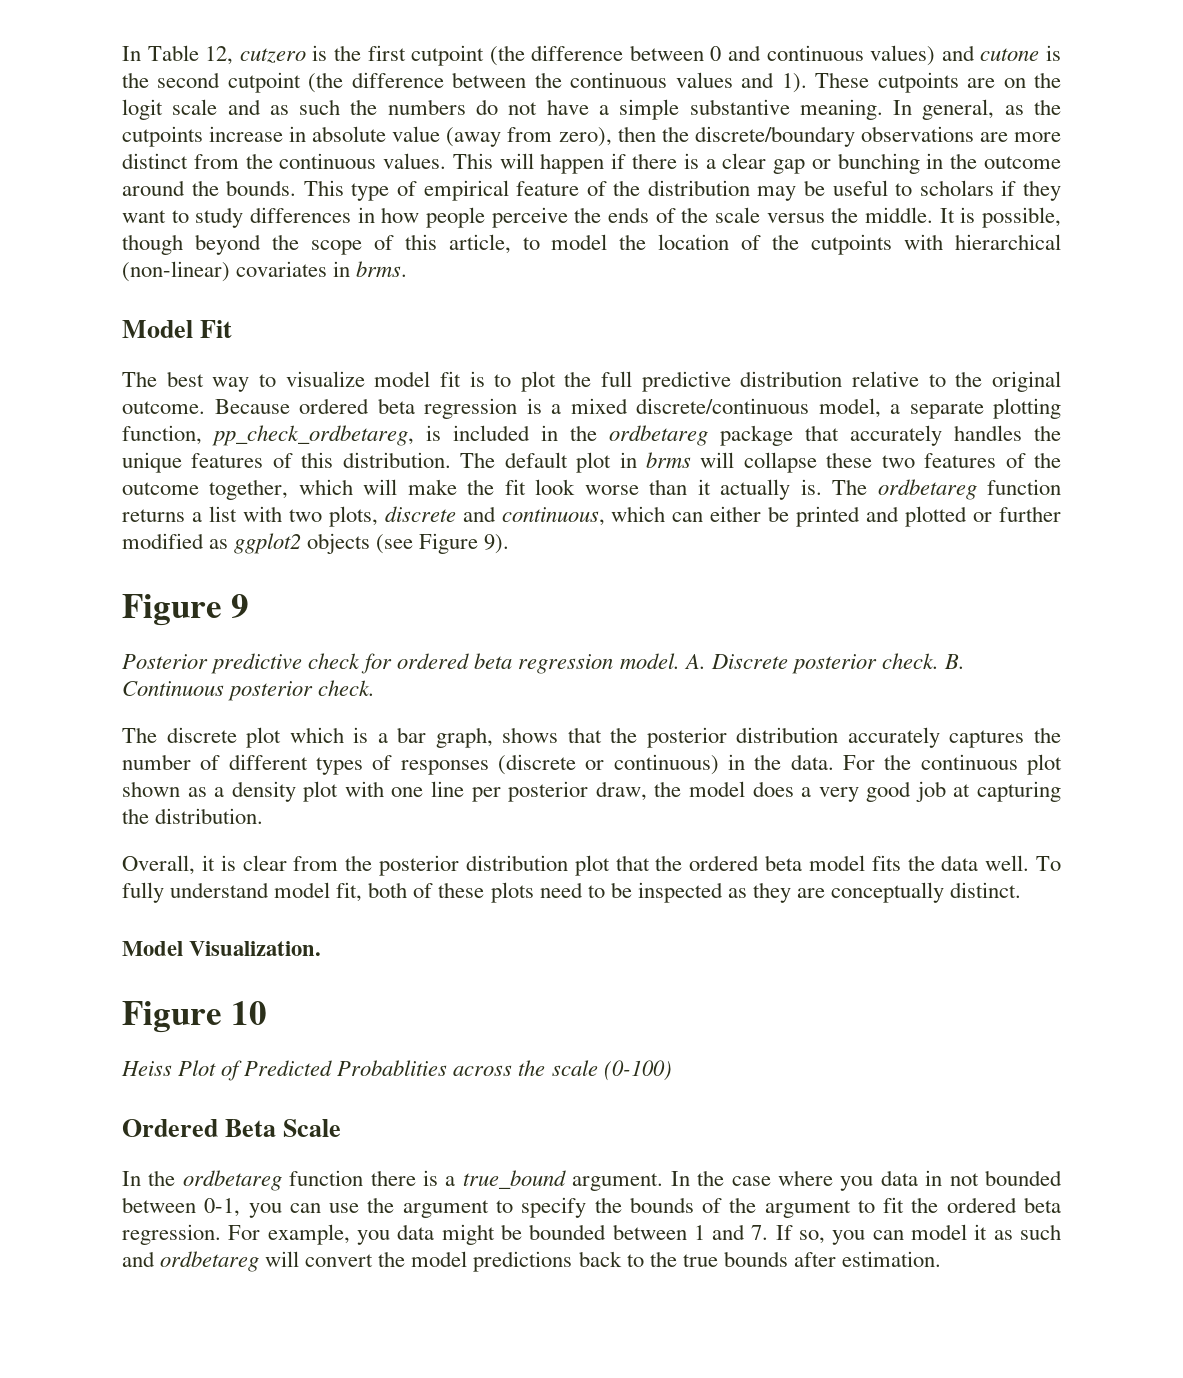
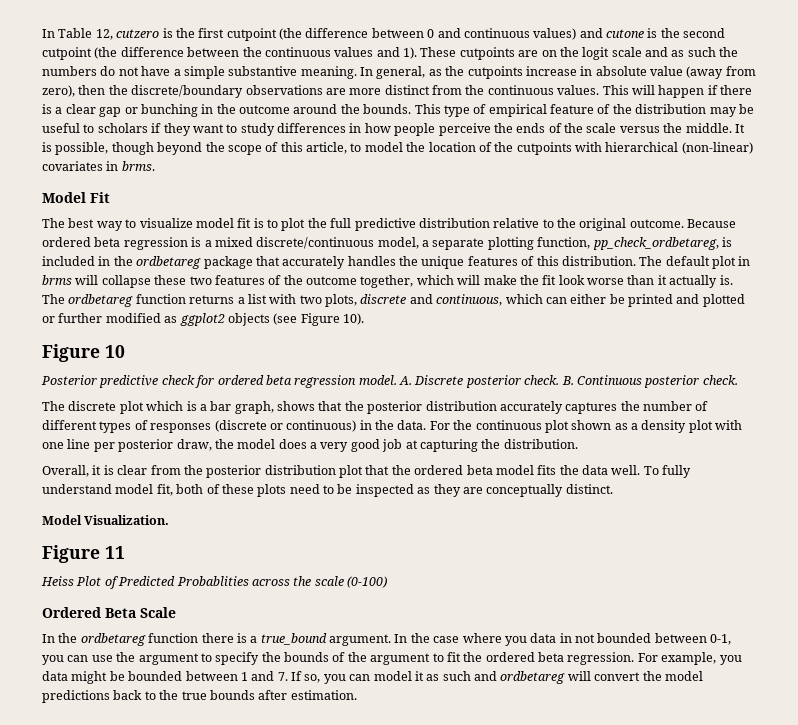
- The ordbetareg function returns a list with two plots, discrete and continuous, which can either be printed and plotted or further modified as ggplot2 objects (see Figure 9).
- Figure 9
+ The ordbetareg function returns a list with two plots, discrete and continuous, which can either be printed and plotted or further modified as ggplot2 objects (see Figure 10).
+ Figure 10
- Figure 10
+ Figure 11

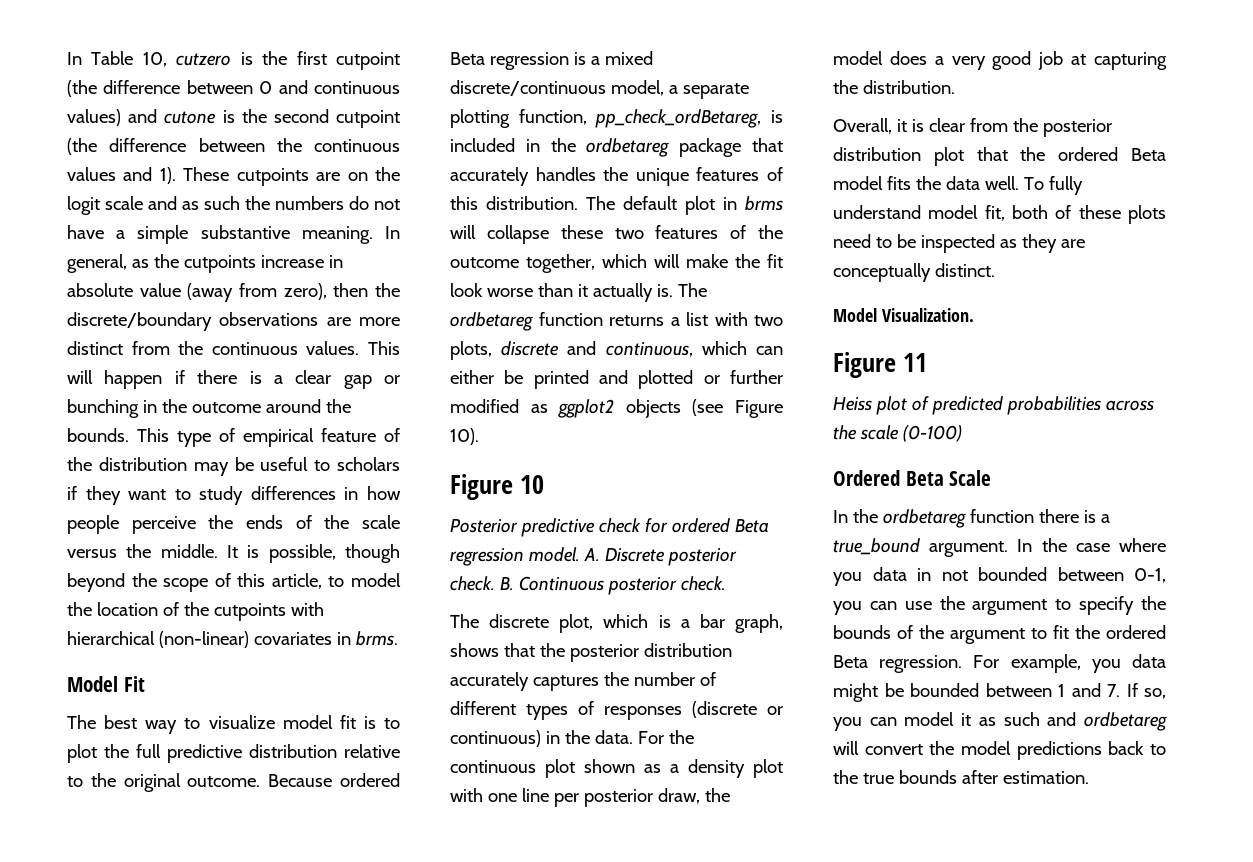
- In Table 12, cutzero is the first cutpoint (the difference between 0 and continuous values) and cutone is the second cutpoint (the difference between the continuous values and 1).
+ In Table 10, cutzero is the first cutpoint (the difference between 0 and continuous values) and cutone is the second cutpoint (the difference between the continuous values and 1).
- Because ordered beta regression is a mixed discrete/continuous model, a separate plotting function, pp_check_ordbetareg, is included in the ordbetareg package that accurately handles the unique features of this distribution.
+ Because ordered Beta regression is a mixed discrete/continuous model, a separate plotting function, pp_check_ordBetareg, is included in the ordbetareg package that accurately handles the unique features of this distribution.
- Posterior predictive check for ordered beta regression model.
+ Posterior predictive check for ordered Beta regression model.
- The discrete plot which is a bar graph, shows that the posterior distribution accurately captures the number of different types of responses (discrete or continuous) in the data.
+ The discrete plot, which is a bar graph, shows that the posterior distribution accurately captures the number of different types of responses (discrete or continuous) in the data.
- Overall, it is clear from the posterior distribution plot that the ordered beta model fits the data well.
+ Overall, it is clear from the posterior distribution plot that the ordered Beta model fits the data well.
- Heiss Plot of Predicted Probablities across the scale (0-100)
+ Heiss plot of predicted probabilities across the scale (0-100)
- In the case where you data in not bounded between 0-1, you can use the argument to specify the bounds of the argument to fit the ordered beta regression.
+ In the case where you data in not bounded between 0-1, you can use the argument to specify the bounds of the argument to fit the ordered Beta regression.

